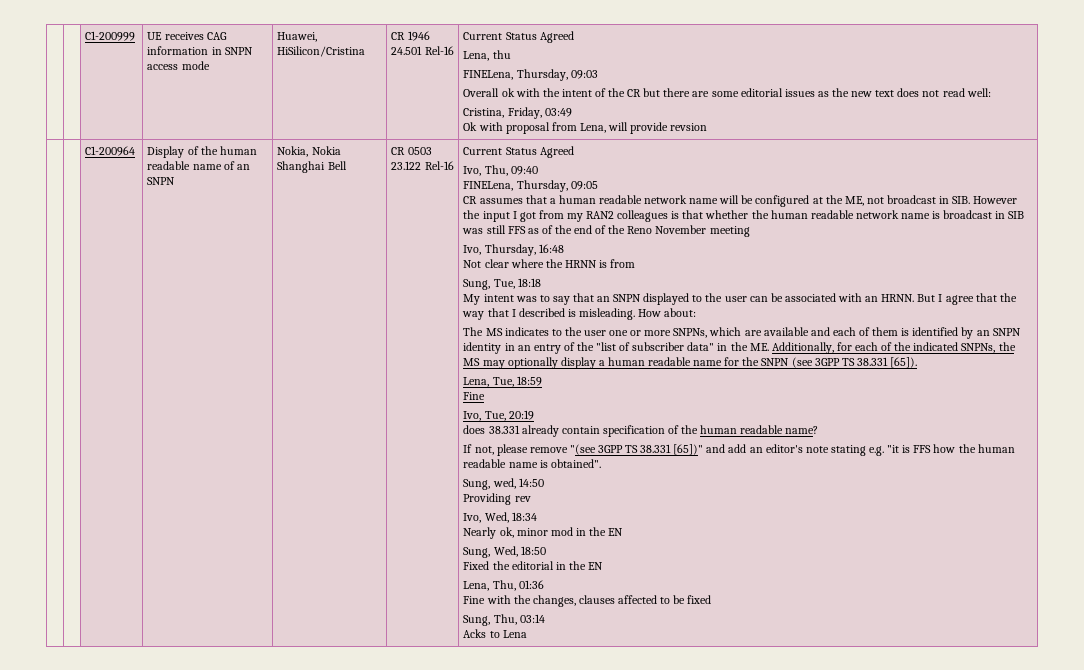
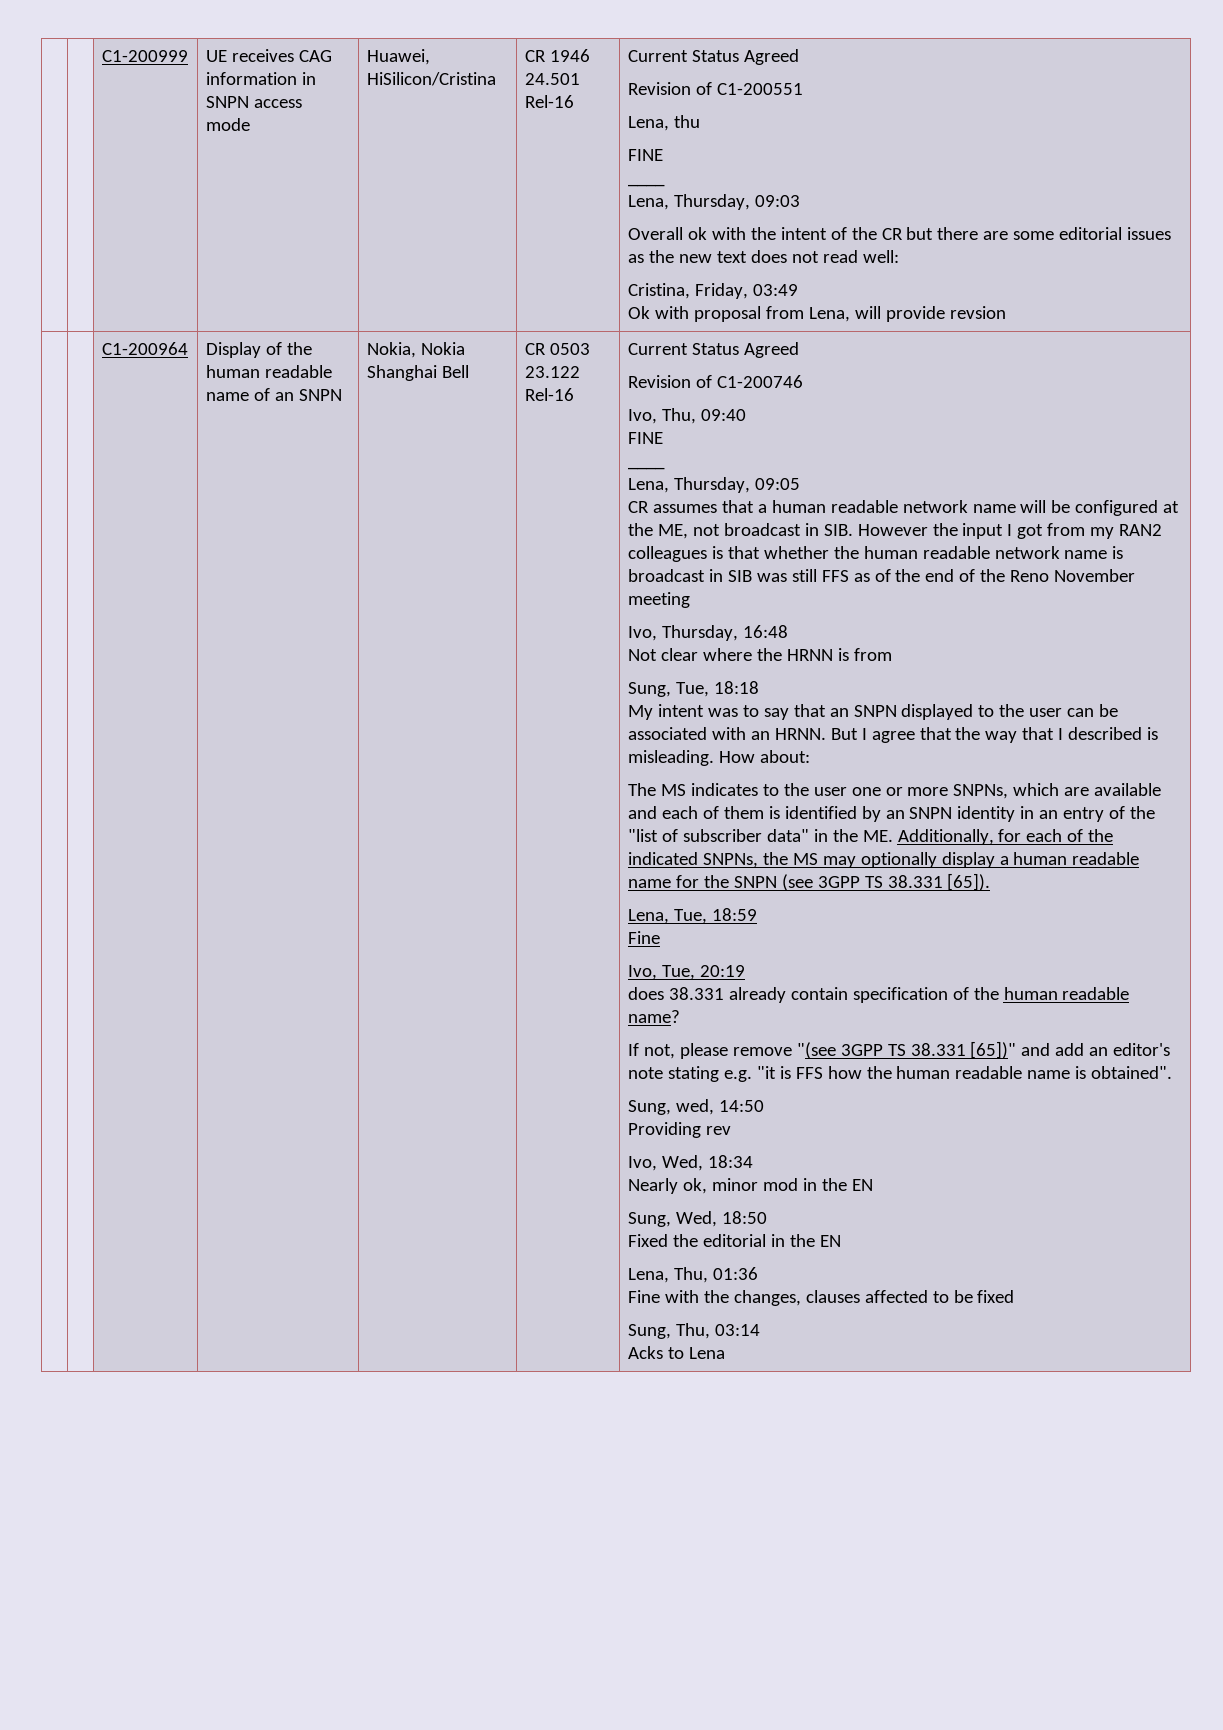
+ Revision of C1-200551
  Lena, thu
- FINELena, Thursday, 09:03
+ FINE
+ ____
+ Lena, Thursday, 09:03
+ Revision of C1-200746
  Ivo, Thu, 09:40
- FINELena, Thursday, 09:05
+ FINE
+ ____
+ Lena, Thursday, 09:05

